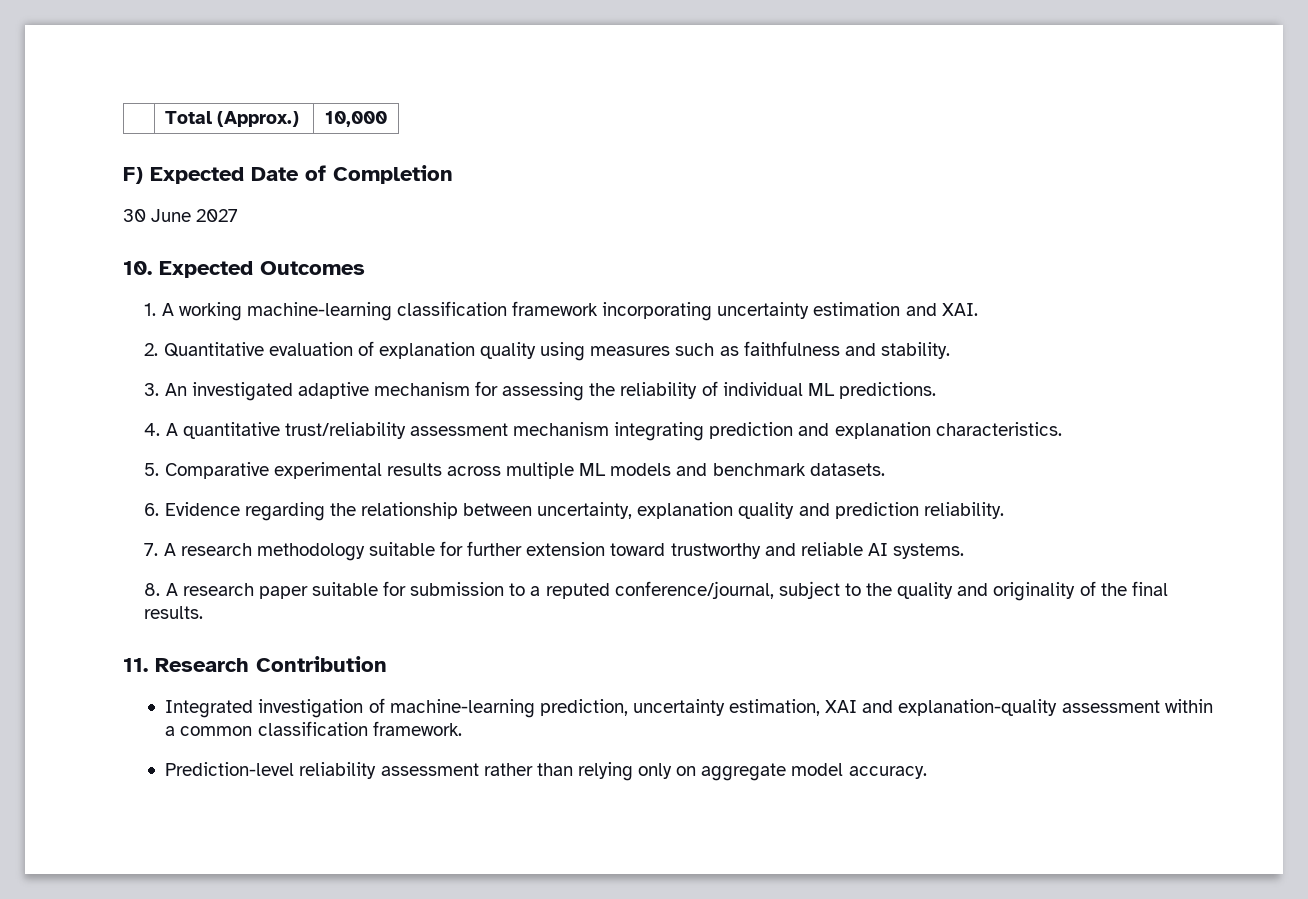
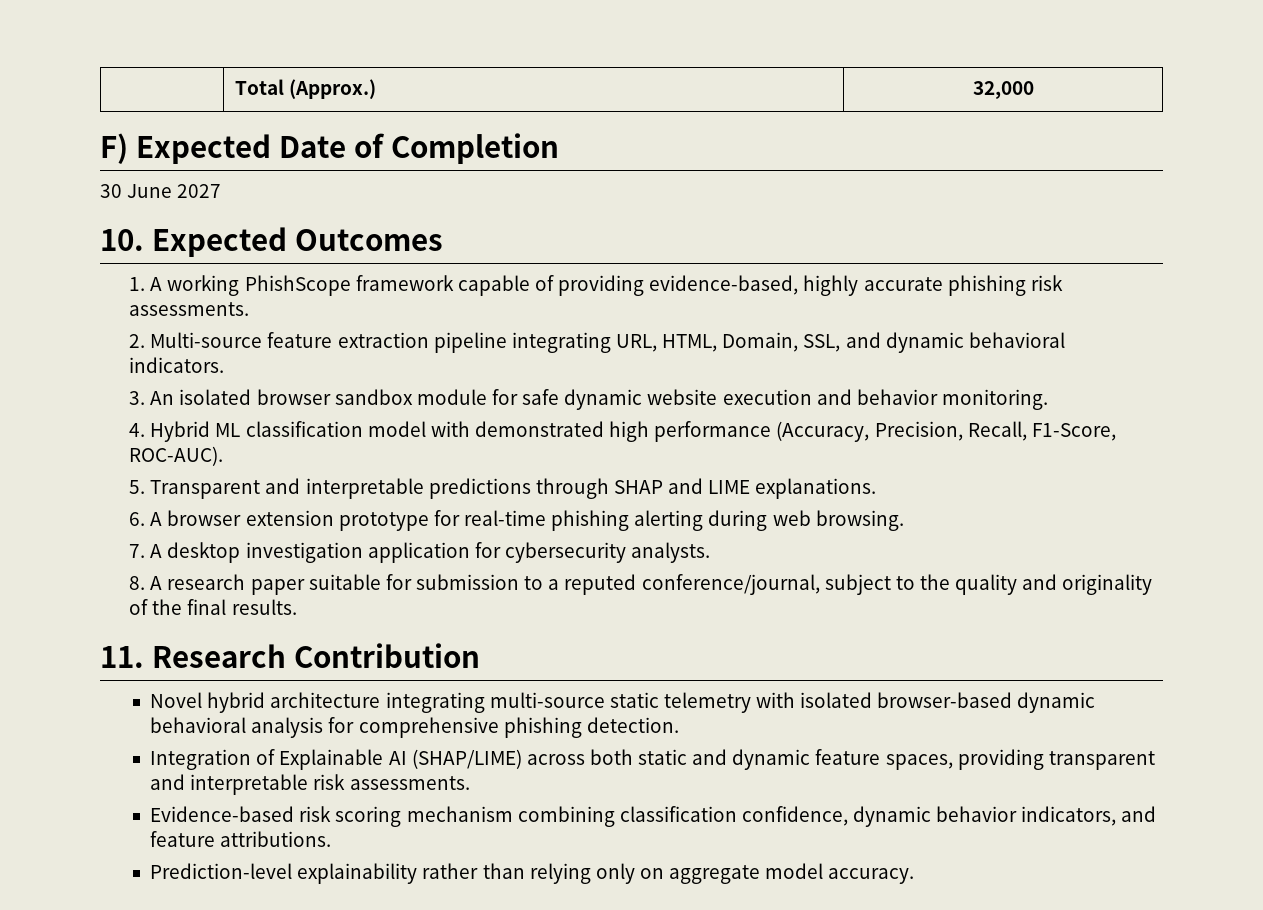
- | Total (Approx.) | 10,000
+ | Total (Approx.) | 32,000
- 1. A working machine-learning classification framework incorporating uncertainty estimation and XAI.
- 2. Quantitative evaluation of explanation quality using measures such as faithfulness and stability.
- 3. An investigated adaptive mechanism for assessing the reliability of individual ML predictions.
- 4. A quantitative trust/reliability assessment mechanism integrating prediction and explanation characteristics.
- 5. Comparative experimental results across multiple ML models and benchmark datasets.
- 6. Evidence regarding the relationship between uncertainty, explanation quality and prediction reliability.
- 7. A research methodology suitable for further extension toward trustworthy and reliable AI systems.
+ 1. A working PhishScope framework capable of providing evidence-based, highly accurate phishing risk assessments.
+ 2. Multi-source feature extraction pipeline integrating URL, HTML, Domain, SSL, and dynamic behavioral indicators.
+ 3. An isolated browser sandbox module for safe dynamic website execution and behavior monitoring.
+ 4. Hybrid ML classification model with demonstrated high performance (Accuracy, Precision, Recall, F1-Score, ROC-AUC).
+ 5. Transparent and interpretable predictions through SHAP and LIME explanations.
+ 6. A browser extension prototype for real-time phishing alerting during web browsing.
+ 7. A desktop investigation application for cybersecurity analysts.
- Integrated investigation of machine-learning prediction, uncertainty estimation, XAI and explanation-quality assessment within a common classification framework.
+ Novel hybrid architecture integrating multi-source static telemetry with isolated browser-based dynamic behavioral analysis for comprehensive phishing detection.
+ Integration of Explainable AI (SHAP/LIME) across both static and dynamic feature spaces, providing transparent and interpretable risk assessments.
+ Evidence-based risk scoring mechanism combining classification confidence, dynamic behavior indicators, and feature attributions.
- Prediction-level reliability assessment rather than relying only on aggregate model accuracy.
+ Prediction-level explainability rather than relying only on aggregate model accuracy.

